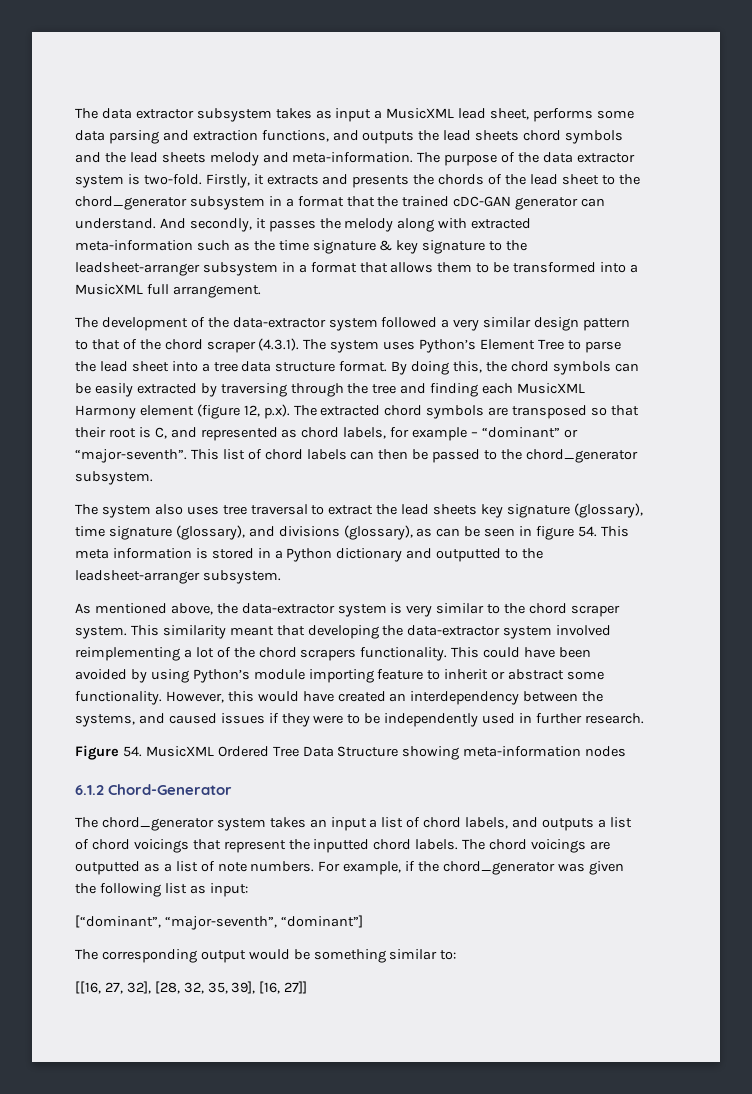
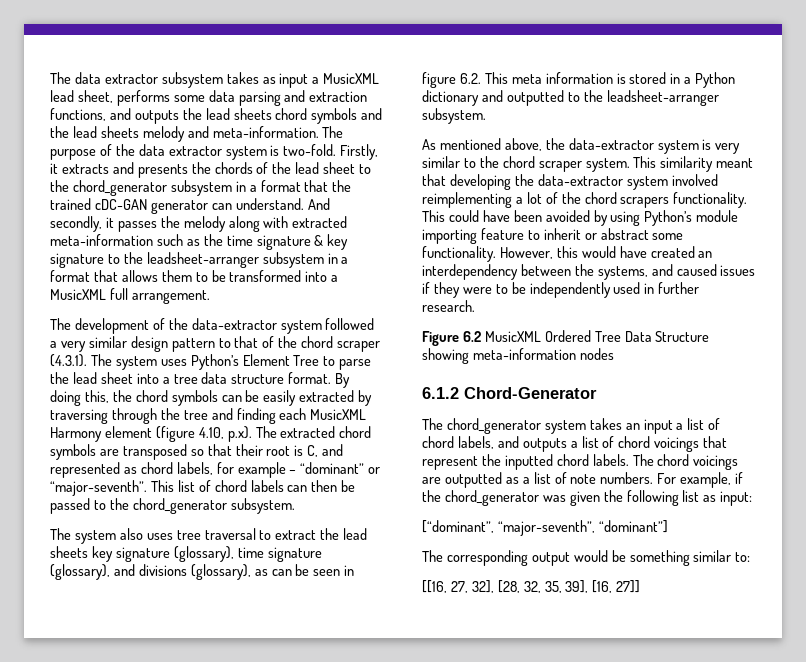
- By doing this, the chord symbols can be easily extracted by traversing through the tree and finding each MusicXML Harmony element (figure 12, p.x). The extracted chord symbols are transposed so that their root is C, and represented as chord labels, for example – “dominant” or “major-seventh”.
+ By doing this, the chord symbols can be easily extracted by traversing through the tree and finding each MusicXML Harmony element (figure 4.10, p.x). The extracted chord symbols are transposed so that their root is C, and represented as chord labels, for example – “dominant” or “major-seventh”.
- The system also uses tree traversal to extract the lead sheets key signature (glossary), time signature (glossary), and divisions (glossary), as can be seen in figure 54. This meta information is stored in a Python dictionary and outputted to the leadsheet-arranger subsystem.
+ The system also uses tree traversal to extract the lead sheets key signature (glossary), time signature (glossary), and divisions (glossary), as can be seen in figure 6.2. This meta information is stored in a Python dictionary and outputted to the leadsheet-arranger subsystem.
- Figure 54. MusicXML Ordered Tree Data Structure showing meta-information nodes
+ Figure 6.2 MusicXML Ordered Tree Data Structure showing meta-information nodes

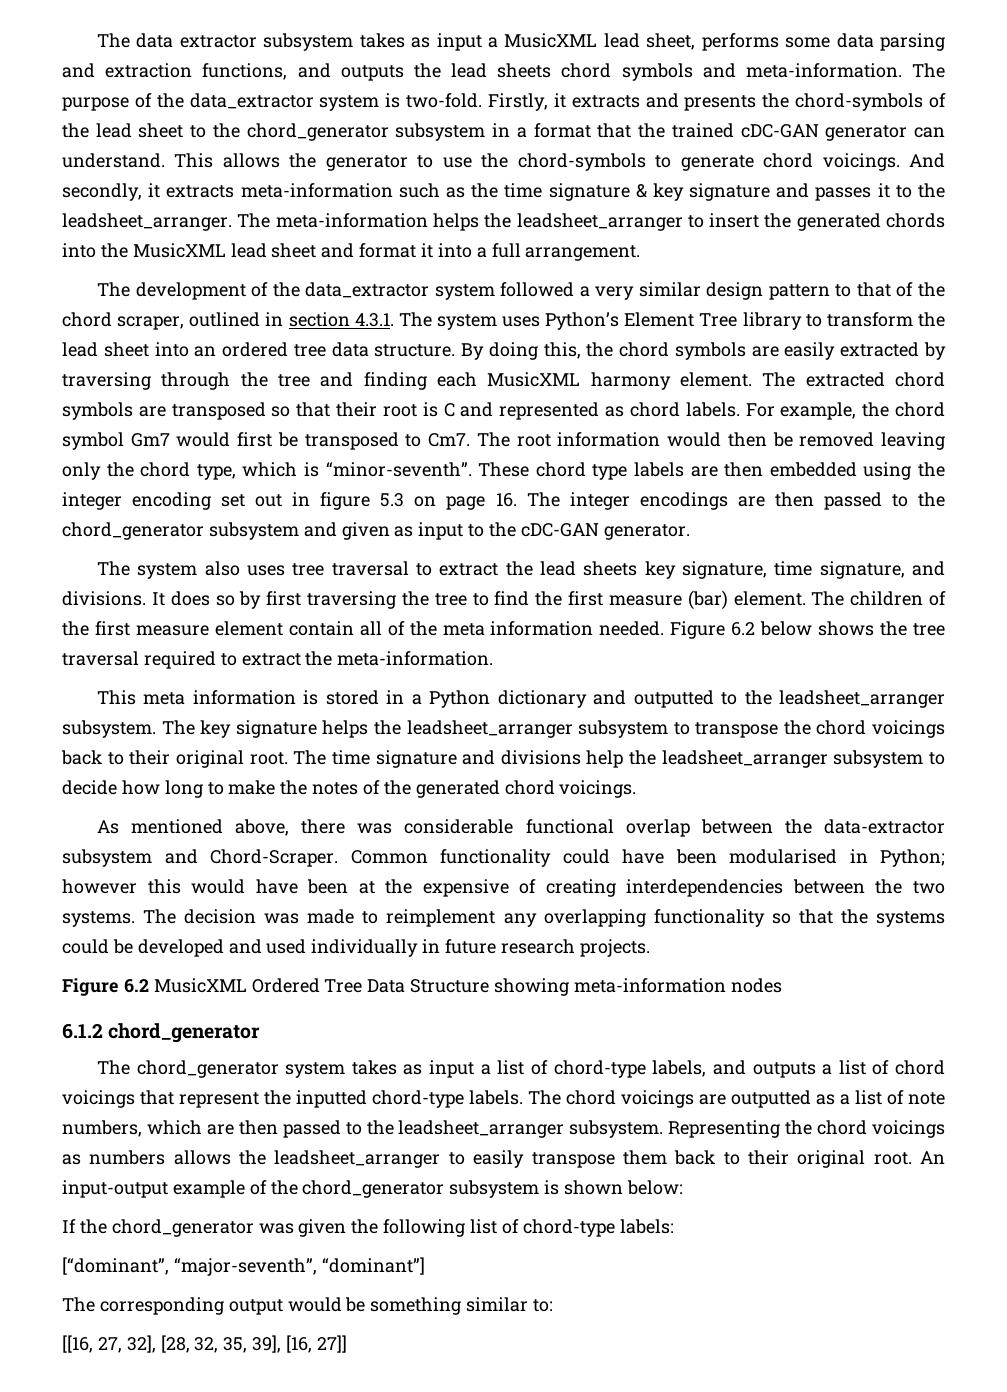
- The data extractor subsystem takes as input a MusicXML lead sheet, performs some data parsing and extraction functions, and outputs the lead sheets chord symbols and the lead sheets melody and meta-information.
+ The data extractor subsystem takes as input a MusicXML lead sheet, performs some data parsing and extraction functions, and outputs the lead sheets chord symbols and meta-information.
- The purpose of the data extractor system is two-fold.
+ The purpose of the data_extractor system is two-fold.
- Firstly, it extracts and presents the chords of the lead sheet to the chord_generator subsystem in a format that the trained cDC-GAN generator can understand.
+ Firstly, it extracts and presents the chord-symbols of the lead sheet to the chord_generator subsystem in a format that the trained cDC-GAN generator can understand.
- And secondly, it passes the melody along with extracted meta-information such as the time signature & key signature to the leadsheet-arranger subsystem in a format that allows them to be transformed into a MusicXML full arrangement.
+ This allows the generator to use the chord-symbols to generate chord voicings. And secondly, it extracts meta-information such as the time signature & key signature and passes it to the leadsheet_arranger. The meta-information helps the leadsheet_arranger to insert the generated chords into the MusicXML lead sheet and format it into a full arrangement.
- The development of the data-extractor system followed a very similar design pattern to that of the chord scraper (4.3.1). The system uses Python’s Element Tree to parse the lead sheet into a tree data structure format.
+ The development of the data_extractor system followed a very similar design pattern to that of the chord scraper, outlined in section 4.3.1. The system uses Python’s Element Tree library to transform the lead sheet into an ordered tree data structure.
- By doing this, the chord symbols can be easily extracted by traversing through the tree and finding each MusicXML Harmony element (figure 4.10, p.x). The extracted chord symbols are transposed so that their root is C, and represented as chord labels, for example – “dominant” or “major-seventh”. This list of chord labels can then be passed to the chord_generator subsystem.
+ By doing this, the chord symbols are easily extracted by traversing through the tree and finding each MusicXML harmony element. The extracted chord symbols are transposed so that their root is C and represented as chord labels. For example, the chord symbol Gm7 would first be transposed to Cm7. The root information would then be removed leaving only the chord type, which is “minor-seventh”. These chord type labels are then embedded using the integer encoding set out in figure 5.3 on page 16. The integer encodings are then passed to the chord_generator subsystem and given as input to the cDC-GAN generator.
- The system also uses tree traversal to extract the lead sheets key signature (glossary), time signature (glossary), and divisions (glossary), as can be seen in figure 6.2. This meta information is stored in a Python dictionary and outputted to the leadsheet-arranger subsystem.
- As mentioned above, the data-extractor system is very similar to the chord scraper system. This similarity meant that developing the data-extractor system involved reimplementing a lot of the chord scrapers functionality. This could have been avoided by using Python’s module importing feature to inherit or abstract some functionality. However, this would have created an interdependency between the systems, and caused issues if they were to be independently used in further research.
+ The system also uses tree traversal to extract the lead sheets key signature, time signature, and divisions. It does so by first traversing the tree to find the first measure (bar) element. The children of the first measure element contain all of the meta information needed. Figure 6.2 below shows the tree traversal required to extract the meta-information.
+ This meta information is stored in a Python dictionary and outputted to the leadsheet_arranger subsystem. The key signature helps the leadsheet_arranger subsystem to transpose the chord voicings back to their original root. The time signature and divisions help the leadsheet_arranger subsystem to decide how long to make the notes of the generated chord voicings.
+ As mentioned above, there was considerable functional overlap between the data-extractor subsystem and Chord-Scraper. Common functionality could have been modularised in Python; however this would have been at the expensive of creating interdependencies between the two systems. The decision was made to reimplement any overlapping functionality so that the systems could be developed and used individually in future research projects.
- 6.1.2 Chord-Generator
+ 6.1.2 chord_generator
- The chord_generator system takes an input a list of chord labels, and outputs a list of chord voicings that represent the inputted chord labels.
+ The chord_generator system takes as input a list of chord-type labels, and outputs a list of chord voicings that represent the inputted chord-type labels.
- The chord voicings are outputted as a list of note numbers. For example, if the chord_generator was given the following list as input:
+ The chord voicings are outputted as a list of note numbers, which are then passed to the leadsheet_arranger subsystem. Representing the chord voicings as numbers allows the leadsheet_arranger to easily transpose them back to their original root. An input-output example of the chord_generator subsystem is shown below:
+ If the chord_generator was given the following list of chord-type labels:

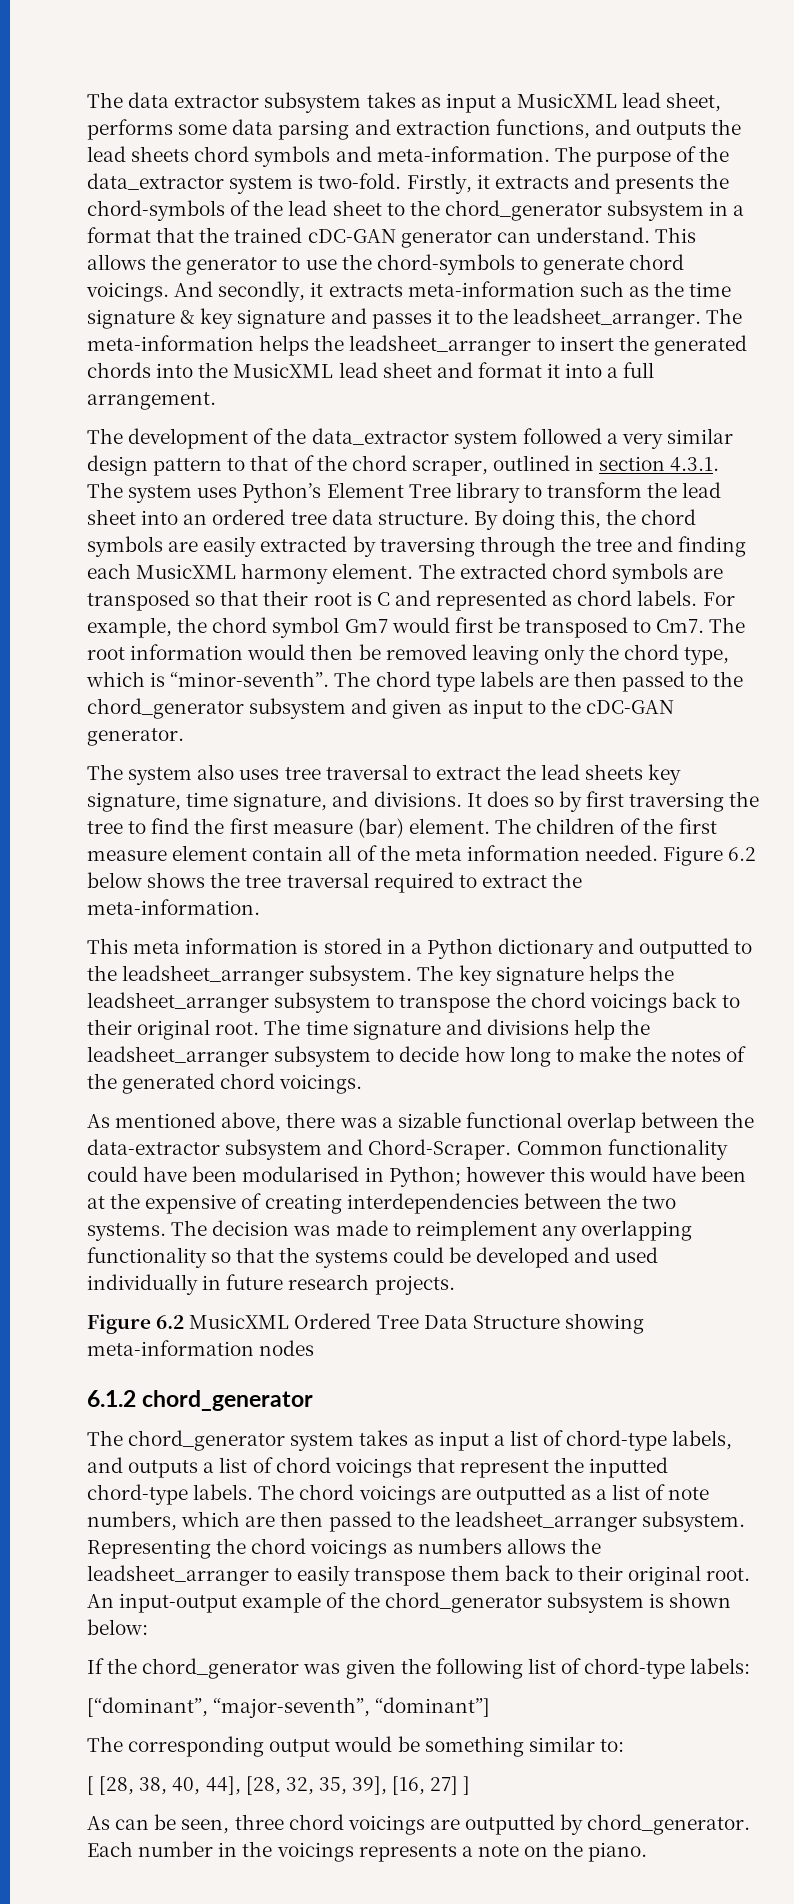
- These chord type labels are then embedded using the integer encoding set out in figure 5.3 on page 16. The integer encodings are then passed to the chord_generator subsystem and given as input to the cDC-GAN generator.
+ The chord type labels are then passed to the chord_generator subsystem and given as input to the cDC-GAN generator.
- As mentioned above, there was considerable functional overlap between the data-extractor subsystem and Chord-Scraper.
+ As mentioned above, there was a sizable functional overlap between the data-extractor subsystem and Chord-Scraper.
- [[16, 27, 32], [28, 32, 35, 39], [16, 27]]
+ [ [28, 38, 40, 44], [28, 32, 35, 39], [16, 27] ]
+ As can be seen, three chord voicings are outputted by chord_generator. Each number in the voicings represents a note on the piano.

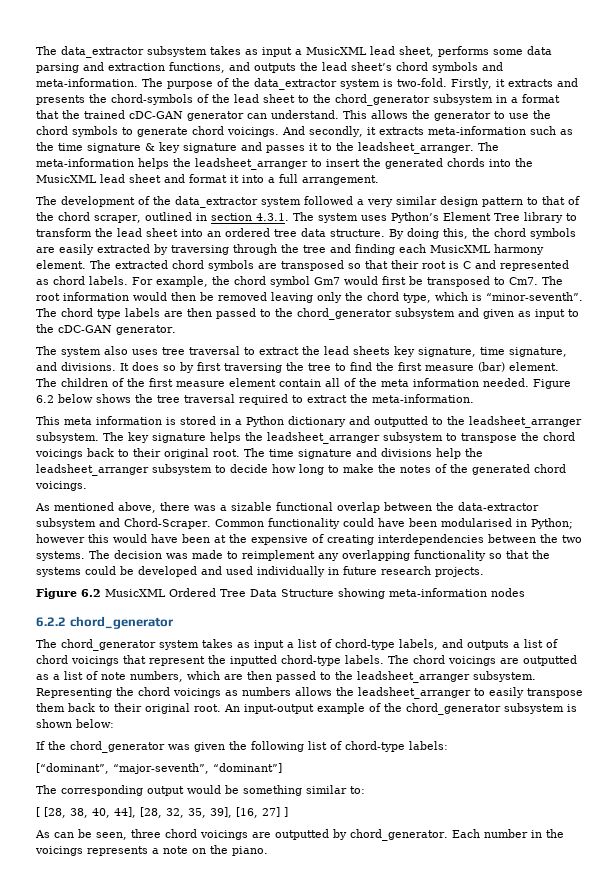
- The data extractor subsystem takes as input a MusicXML lead sheet, performs some data parsing and extraction functions, and outputs the lead sheets chord symbols and meta-information.
+ The data_extractor subsystem takes as input a MusicXML lead sheet, performs some data parsing and extraction functions, and outputs the lead sheet’s chord symbols and meta-information.
- This allows the generator to use the chord-symbols to generate chord voicings.
+ This allows the generator to use the chord symbols to generate chord voicings.
- 6.1.2 chord_generator
+ 6.2.2 chord_generator

